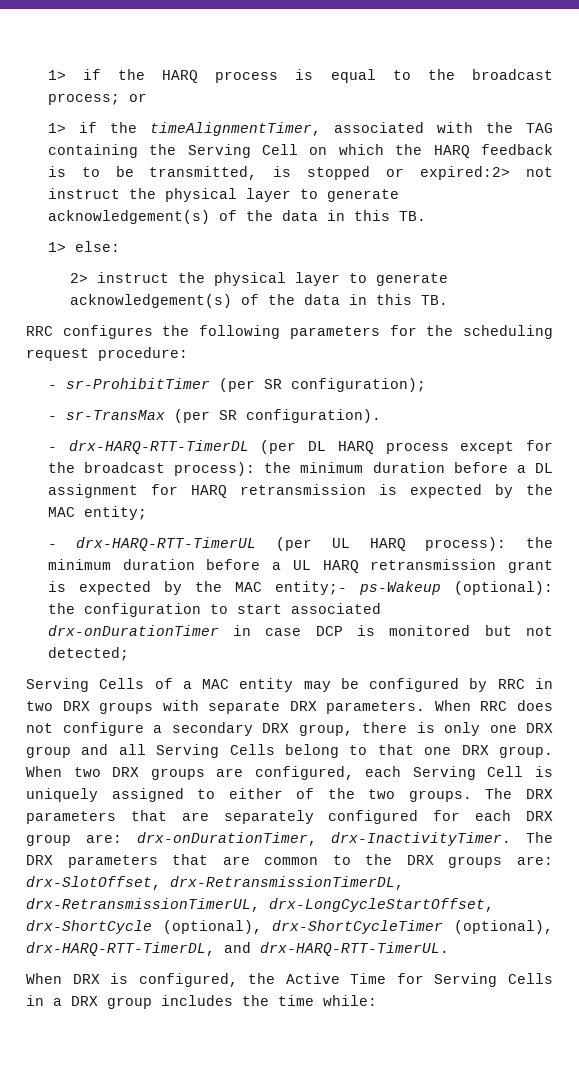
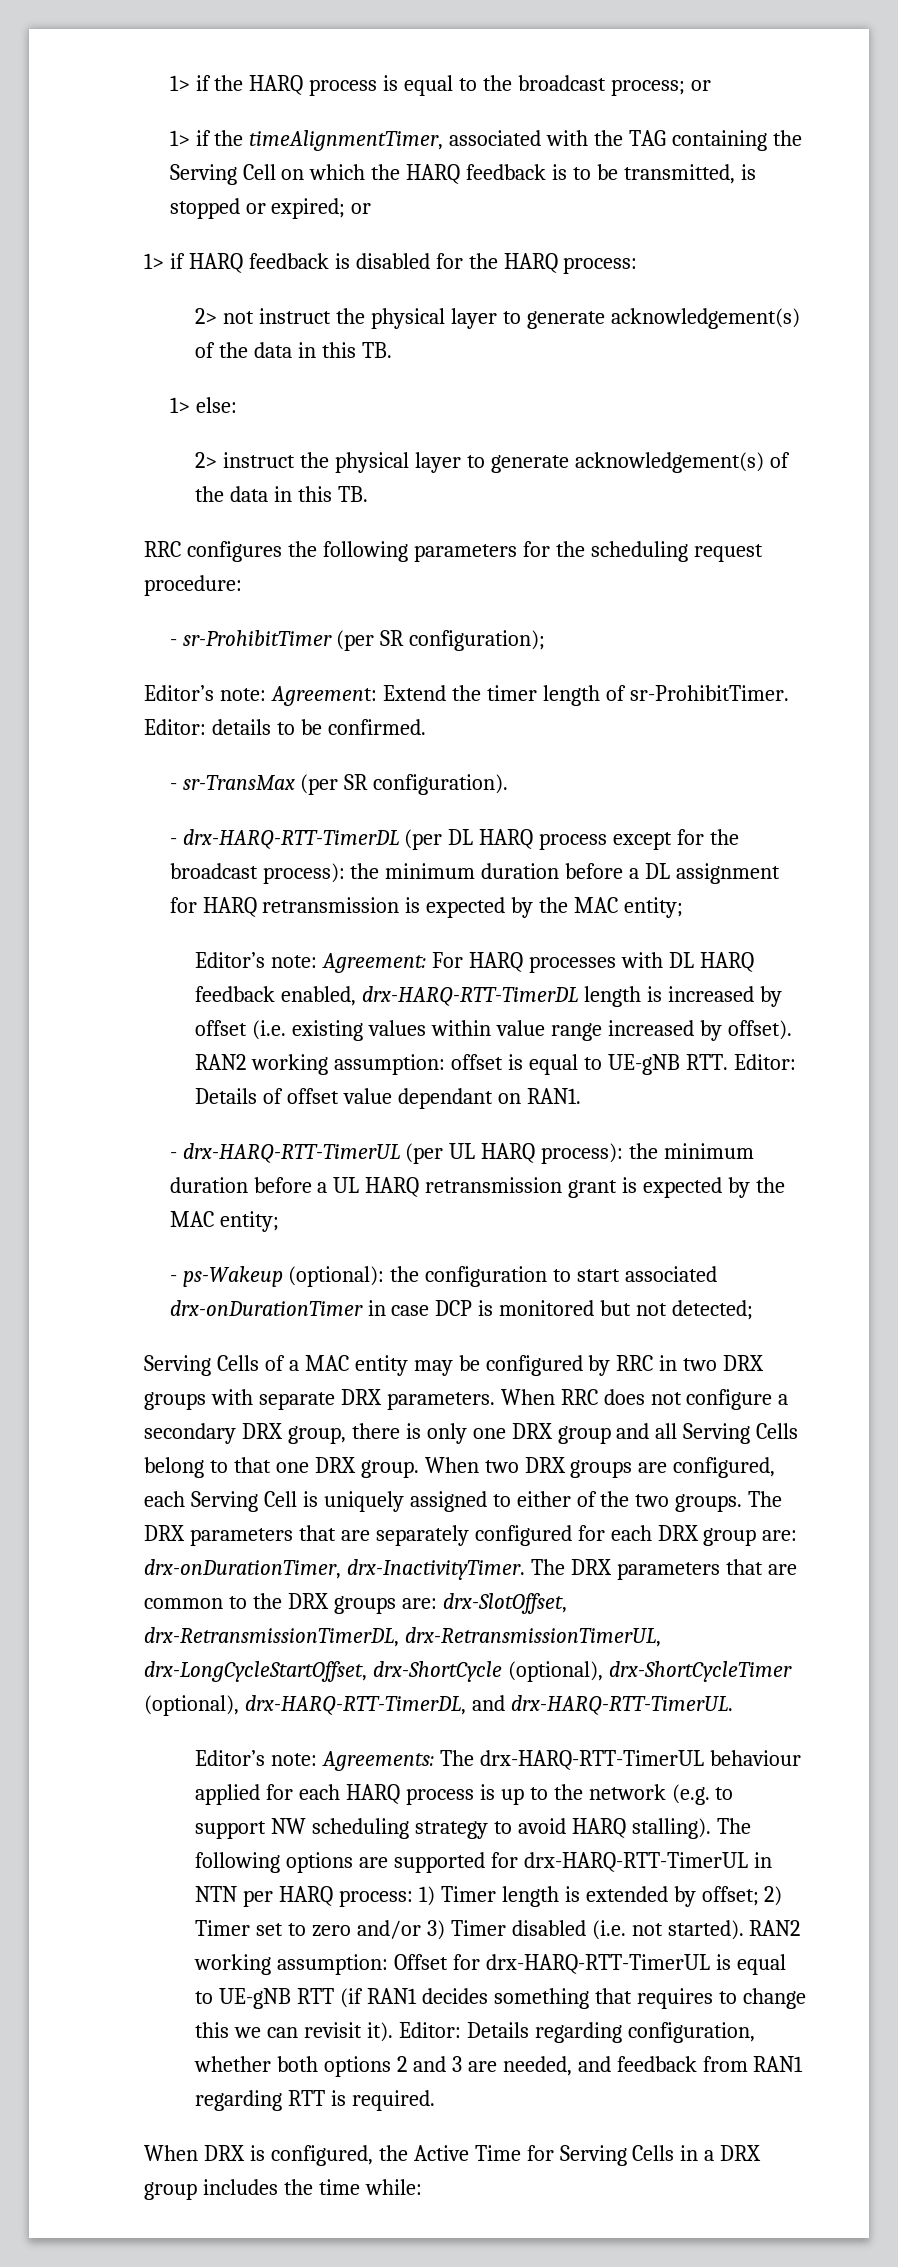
- 1> if the timeAlignmentTimer, associated with the TAG containing the Serving Cell on which the HARQ feedback is to be transmitted, is stopped or expired:2> not instruct the physical layer to generate acknowledgement(s) of the data in this TB.
+ 1> if the timeAlignmentTimer, associated with the TAG containing the Serving Cell on which the HARQ feedback is to be transmitted, is stopped or expired; or
+ 1> if HARQ feedback is disabled for the HARQ process:
+ 2> not instruct the physical layer to generate acknowledgement(s) of the data in this TB.
+ Editor’s note: Agreement: Extend the timer length of sr-ProhibitTimer. Editor: details to be confirmed.
+ Editor’s note: Agreement: For HARQ processes with DL HARQ feedback enabled, drx-HARQ-RTT-TimerDL length is increased by offset (i.e. existing values within value range increased by offset). RAN2 working assumption: offset is equal to UE-gNB RTT. Editor: Details of offset value dependant on RAN1.
- - drx-HARQ-RTT-TimerUL (per UL HARQ process): the minimum duration before a UL HARQ retransmission grant is expected by the MAC entity;- ps-Wakeup (optional): the configuration to start associated drx-onDurationTimer in case DCP is monitored but not detected;
+ - drx-HARQ-RTT-TimerUL (per UL HARQ process): the minimum duration before a UL HARQ retransmission grant is expected by the MAC entity;
+ - ps-Wakeup (optional): the configuration to start associated drx-onDurationTimer in case DCP is monitored but not detected;
+ Editor’s note: Agreements: The drx-HARQ-RTT-TimerUL behaviour applied for each HARQ process is up to the network (e.g. to support NW scheduling strategy to avoid HARQ stalling). The following options are supported for drx-HARQ-RTT-TimerUL in NTN per HARQ process: 1) Timer length is extended by offset; 2) Timer set to zero and/or 3) Timer disabled (i.e. not started). RAN2 working assumption: Offset for drx-HARQ-RTT-TimerUL is equal to UE-gNB RTT (if RAN1 decides something that requires to change this we can revisit it). Editor: Details regarding configuration, whether both options 2 and 3 are needed, and feedback from RAN1 regarding RTT is required.

